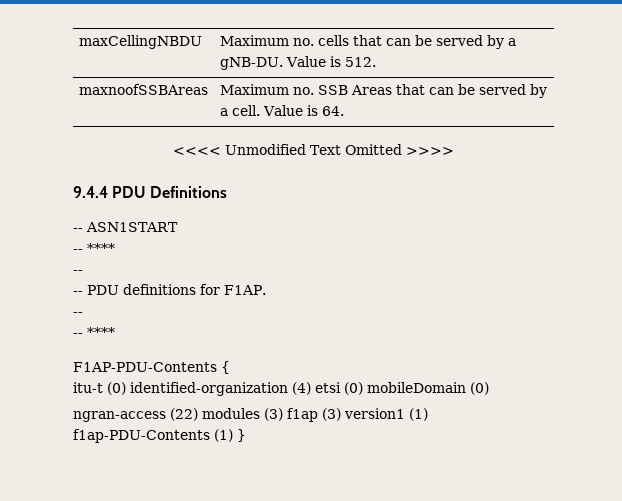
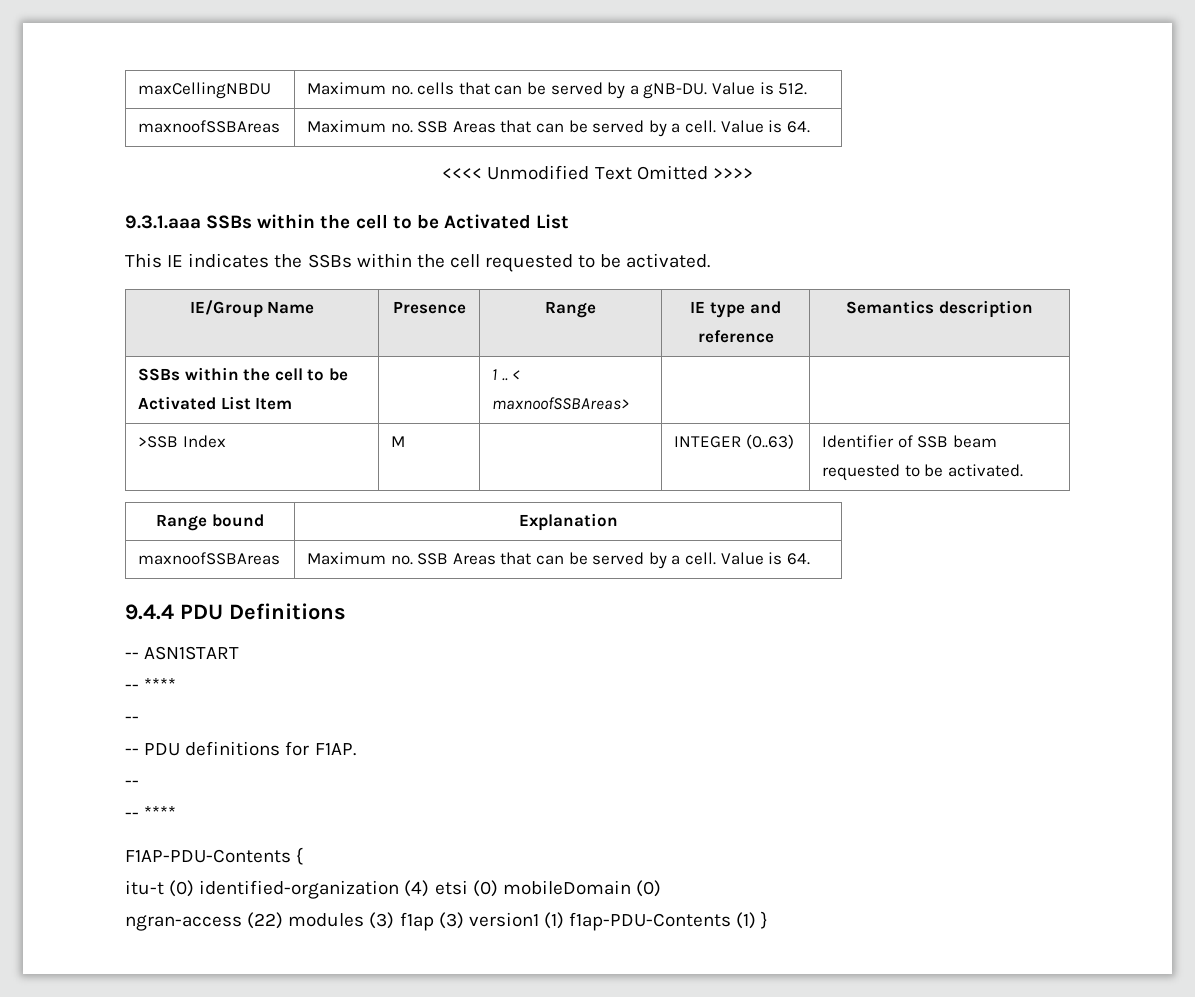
+ 9.3.1.aaa SSBs within the cell to be Activated List
+ This IE indicates the SSBs within the cell requested to be activated.
+ IE/Group Name | Presence | Range | IE type and reference | Semantics description
+ SSBs within the cell to be Activated List Item | | 1 .. < maxnoofSSBAreas> | |
+ >SSB Index | M | | INTEGER (0..63) | Identifier of SSB beam requested to be activated.
+ Range bound | Explanation
+ maxnoofSSBAreas | Maximum no. SSB Areas that can be served by a cell. Value is 64.

